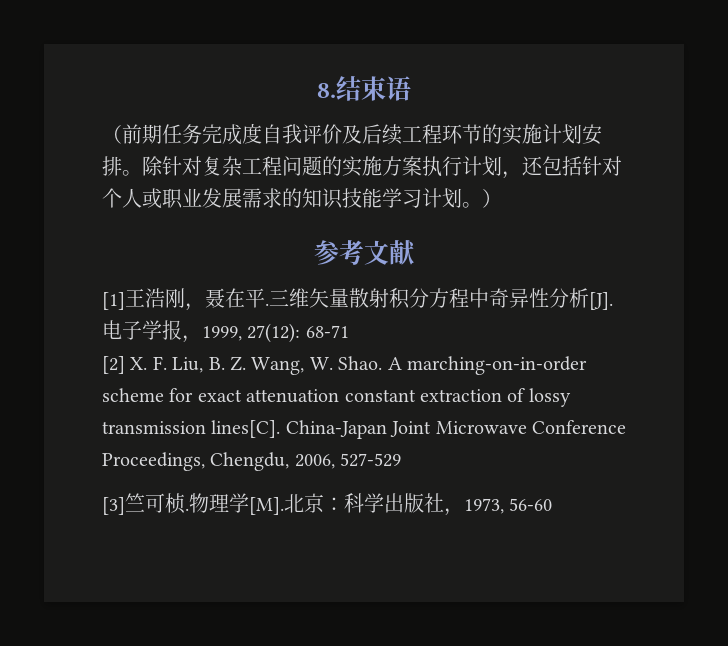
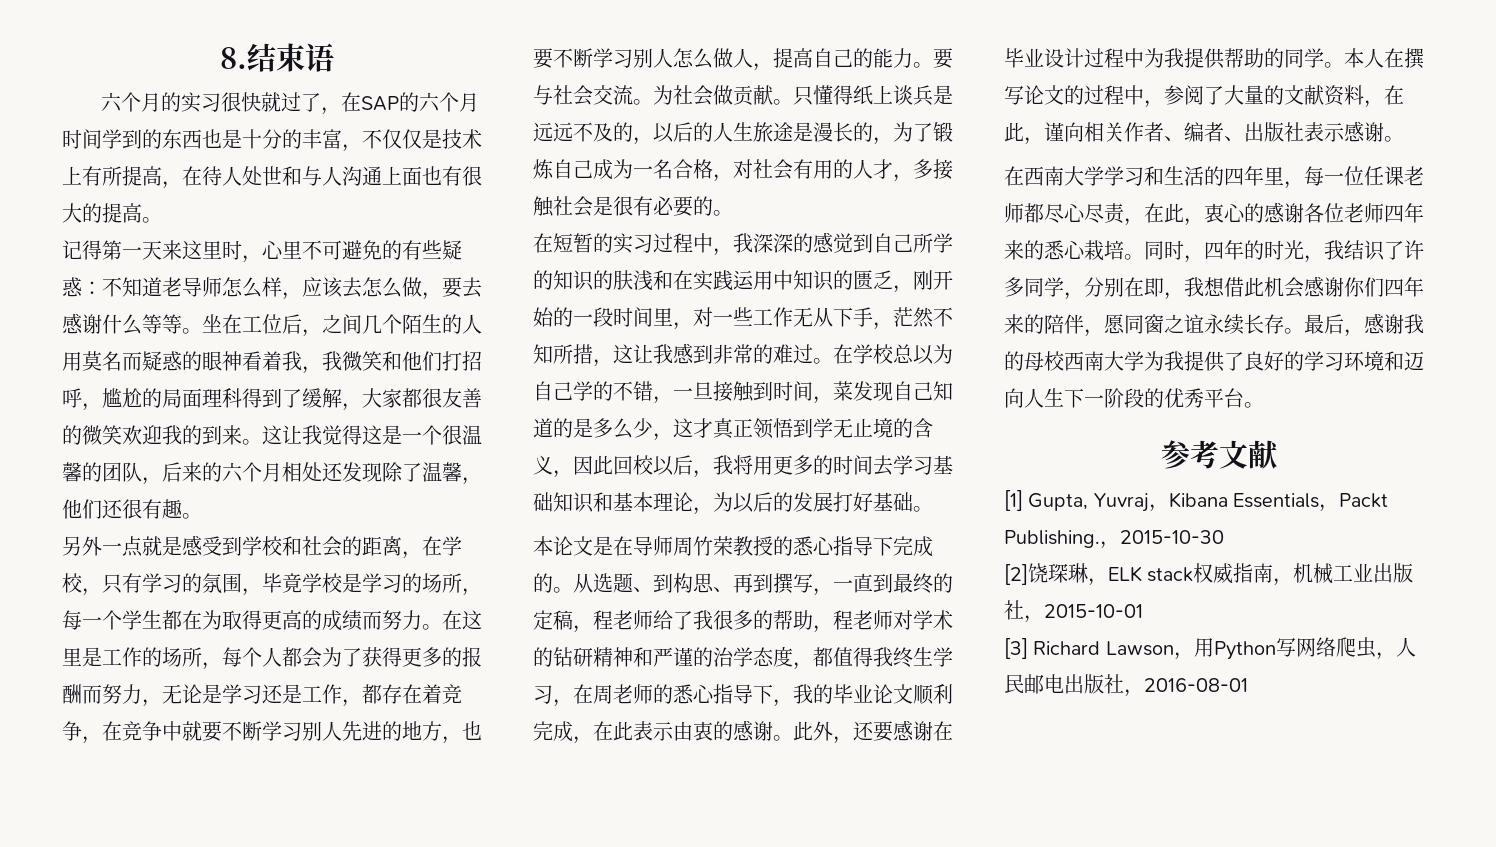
- （前期任务完成度自我评价及后续工程环节的实施计划安排。除针对复杂工程问题的实施方案执行计划，还包括针对个人或职业发展需求的知识技能学习计划。）
+ 六个月的实习很快就过了，在SAP的六个月时间学到的东西也是十分的丰富，不仅仅是技术上有所提高，在待人处世和与人沟通上面也有很大的提高。
+ 记得第一天来这里时，心里不可避免的有些疑惑：不知道老导师怎么样，应该去怎么做，要去感谢什么等等。坐在工位后，之间几个陌生的人用莫名而疑惑的眼神看着我，我微笑和他们打招呼，尴尬的局面理科得到了缓解，大家都很友善的微笑欢迎我的到来。这让我觉得这是一个很温馨的团队，后来的六个月相处还发现除了温馨，他们还很有趣。
+ 另外一点就是感受到学校和社会的距离，在学校，只有学习的氛围，毕竟学校是学习的场所，每一个学生都在为取得更高的成绩而努力。在这里是工作的场所，每个人都会为了获得更多的报酬而努力，无论是学习还是工作，都存在着竞争，在竞争中就要不断学习别人先进的地方，也要不断学习别人怎么做人，提高自己的能力。要与社会交流。为社会做贡献。只懂得纸上谈兵是远远不及的，以后的人生旅途是漫长的，为了锻炼自己成为一名合格，对社会有用的人才，多接触社会是很有必要的。
+ 在短暂的实习过程中，我深深的感觉到自己所学的知识的肤浅和在实践运用中知识的匮乏，刚开始的一段时间里，对一些工作无从下手，茫然不知所措，这让我感到非常的难过。在学校总以为自己学的不错，一旦接触到时间，菜发现自己知道的是多么少，这才真正领悟到学无止境的含义，因此回校以后，我将用更多的时间去学习基础知识和基本理论，为以后的发展打好基础。
+ 本论文是在导师周竹荣教授的悉心指导下完成的。从选题、到构思、再到撰写，一直到最终的定稿，程老师给了我很多的帮助，程老师对学术的钻研精神和严谨的治学态度，都值得我终生学习，在周老师的悉心指导下，我的毕业论文顺利完成，在此表示由衷的感谢。此外，还要感谢在毕业设计过程中为我提供帮助的同学。本人在撰写论文的过程中，参阅了大量的文献资料，在此，谨向相关作者、编者、出版社表示感谢。
+ 在西南大学学习和生活的四年里，每一位任课老师都尽心尽责，在此，衷心的感谢各位老师四年来的悉心栽培。同时，四年的时光，我结识了许多同学，分别在即，我想借此机会感谢你们四年来的陪伴，愿同窗之谊永续长存。最后，感谢我的母校西南大学为我提供了良好的学习环境和迈向人生下一阶段的优秀平台。
  参考文献
- [1]王浩刚，聂在平.三维矢量散射积分方程中奇异性分析[J].电子学报，1999, 27(12): 68-71
- [2] X. F. Liu, B. Z. Wang, W. Shao. A marching-on-in-order scheme for exact attenuation constant extraction of lossy transmission lines[C]. China-Japan Joint Microwave Conference Proceedings, Chengdu, 2006, 527-529
- [3]竺可桢.物理学[M].北京：科学出版社，1973, 56-60
+ [1] Gupta, Yuvraj，Kibana Essentials，Packt Publishing.，2015-10-30
+ [2]饶琛琳，ELK stack权威指南，机械工业出版社，2015-10-01
+ [3] Richard Lawson，用Python写网络爬虫，人民邮电出版社，2016-08-01

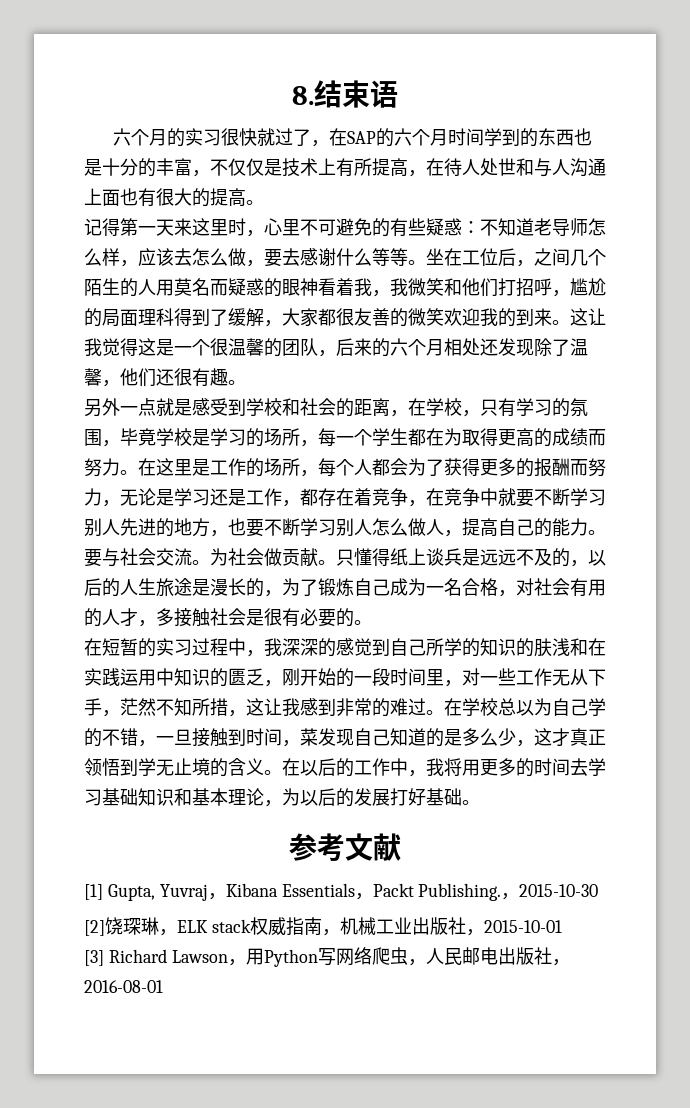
- 在学校总以为自己学的不错，一旦接触到时间，菜发现自己知道的是多么少，这才真正领悟到学无止境的含义，因此回校以后，我将用更多的时间去学习基础知识和基本理论，为以后的发展打好基础。
+ 在学校总以为自己学的不错，一旦接触到时间，菜发现自己知道的是多么少，这才真正领悟到学无止境的含义。在以后的工作中，我将用更多的时间去学习基础知识和基本理论，为以后的发展打好基础。
- 本论文是在导师周竹荣教授的悉心指导下完成的。从选题、到构思、再到撰写，一直到最终的定稿，程老师给了我很多的帮助，程老师对学术的钻研精神和严谨的治学态度，都值得我终生学习，在周老师的悉心指导下，我的毕业论文顺利完成，在此表示由衷的感谢。此外，还要感谢在毕业设计过程中为我提供帮助的同学。本人在撰写论文的过程中，参阅了大量的文献资料，在此，谨向相关作者、编者、出版社表示感谢。
- 在西南大学学习和生活的四年里，每一位任课老师都尽心尽责，在此，衷心的感谢各位老师四年来的悉心栽培。同时，四年的时光，我结识了许多同学，分别在即，我想借此机会感谢你们四年来的陪伴，愿同窗之谊永续长存。最后，感谢我的母校西南大学为我提供了良好的学习环境和迈向人生下一阶段的优秀平台。

